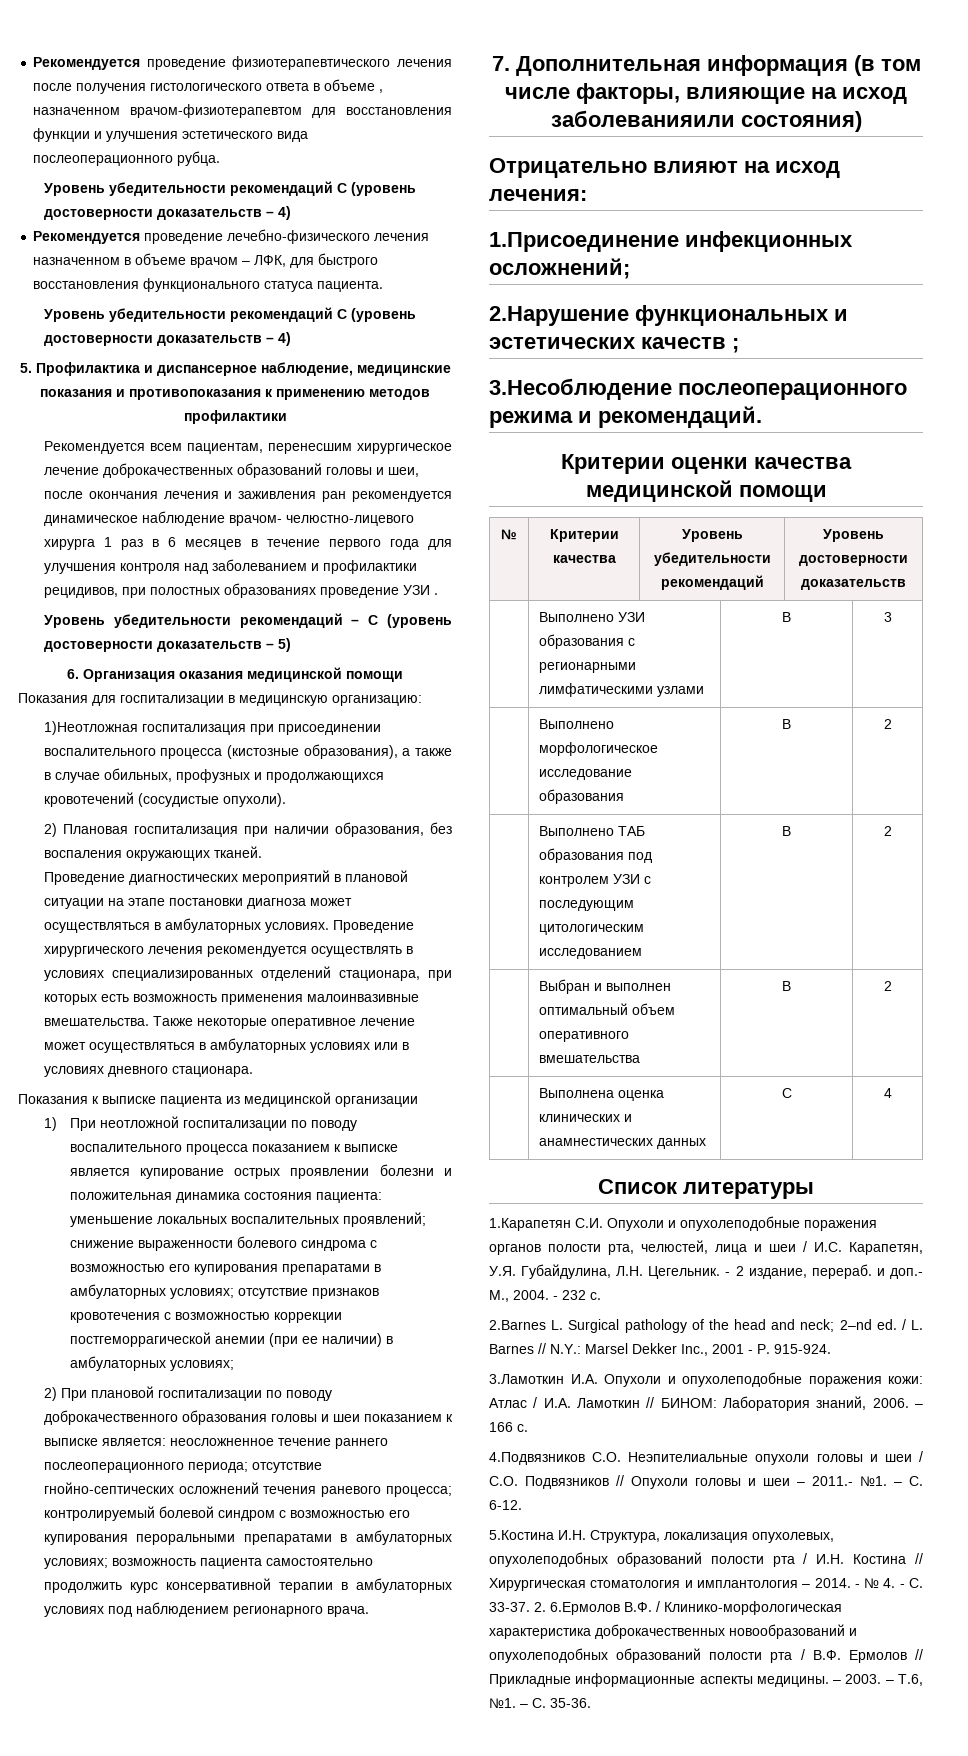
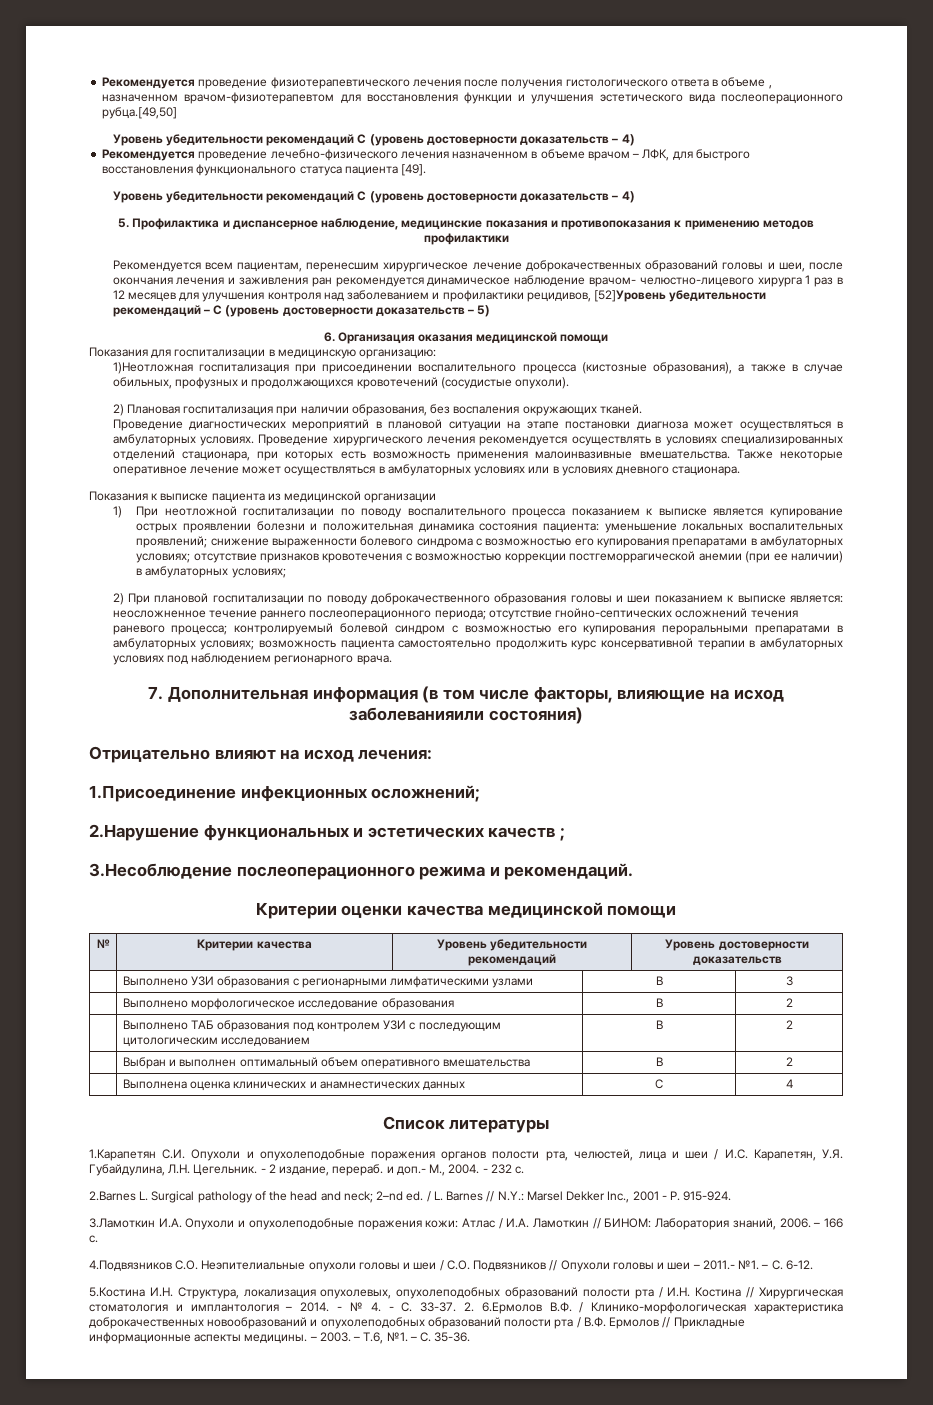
- Рекомендуется проведение физиотерапевтического лечения после получения гистологического ответа в объеме , назначенном врачом-физиотерапевтом для восстановления функции и улучшения эстетического вида послеоперационного рубца.
+ Рекомендуется проведение физиотерапевтического лечения после получения гистологического ответа в объеме , назначенном врачом-физиотерапевтом для восстановления функции и улучшения эстетического вида послеоперационного рубца.[49,50]
- Рекомендуется проведение лечебно-физического лечения назначенном в объеме врачом – ЛФК, для быстрого восстановления функционального статуса пациента.
+ Рекомендуется проведение лечебно-физического лечения назначенном в объеме врачом – ЛФК, для быстрого восстановления функционального статуса пациента [49].
- Рекомендуется всем пациентам, перенесшим хирургическое лечение доброкачественных образований головы и шеи, после окончания лечения и заживления ран рекомендуется динамическое наблюдение врачом- челюстно-лицевого хирурга 1 раз в 6 месяцев в течение первого года для улучшения контроля над заболеванием и профилактики рецидивов, при полостных образованиях проведение УЗИ .
- Уровень убедительности рекомендаций – С (уровень достоверности доказательств – 5)
+ Рекомендуется всем пациентам, перенесшим хирургическое лечение доброкачественных образований головы и шеи, после окончания лечения и заживления ран рекомендуется динамическое наблюдение врачом- челюстно-лицевого хирурга 1 раз в 12 месяцев для улучшения контроля над заболеванием и профилактики рецидивов, [52]Уровень убедительности рекомендаций – С (уровень достоверности доказательств – 5)

